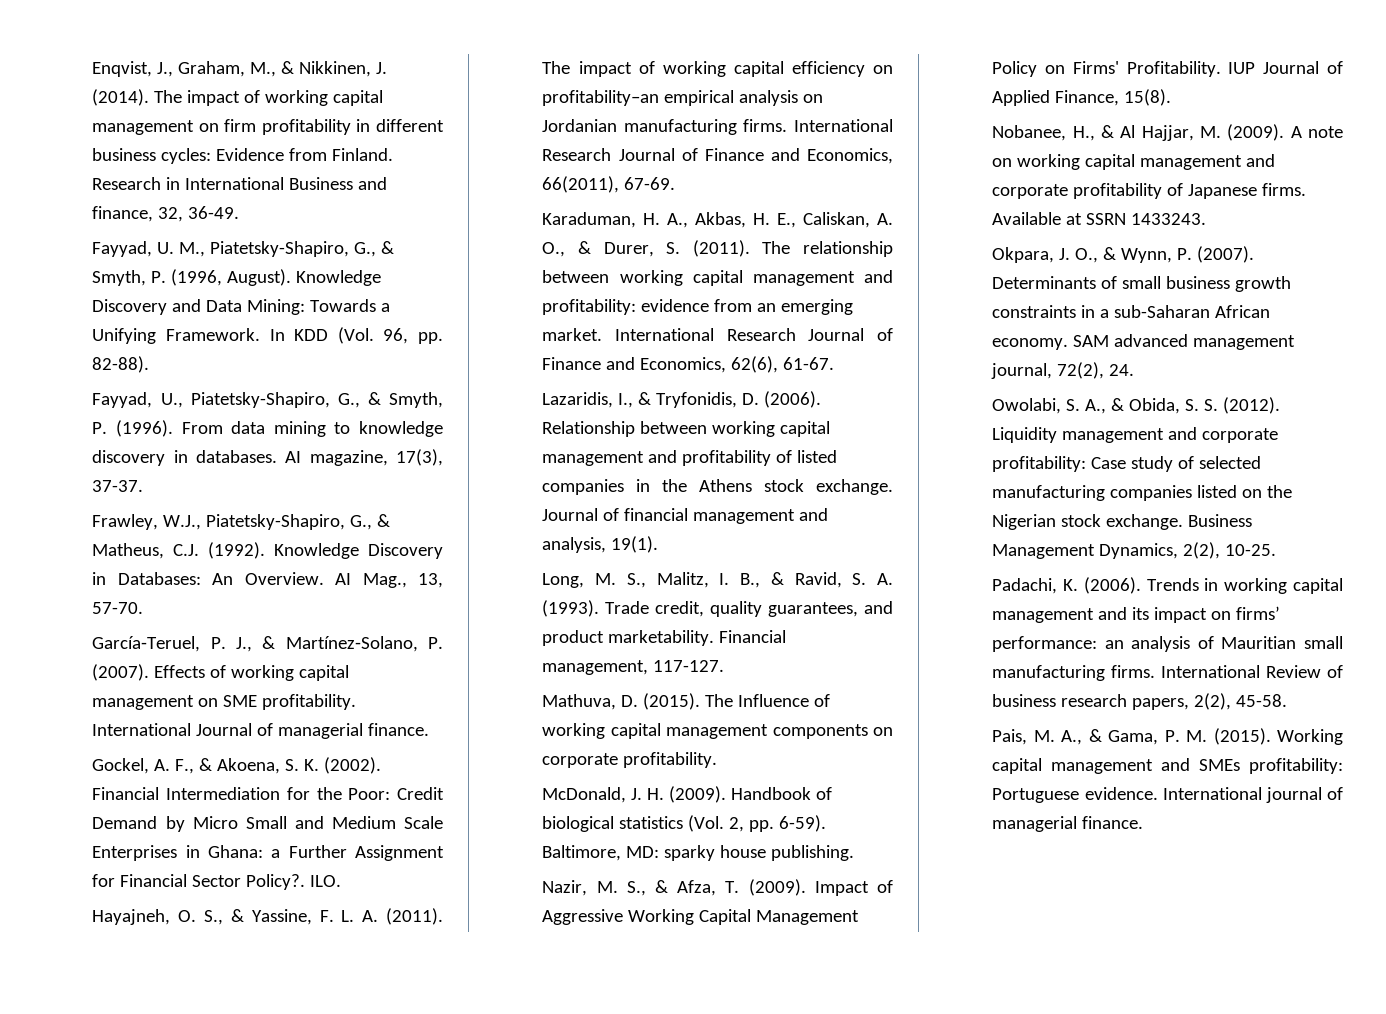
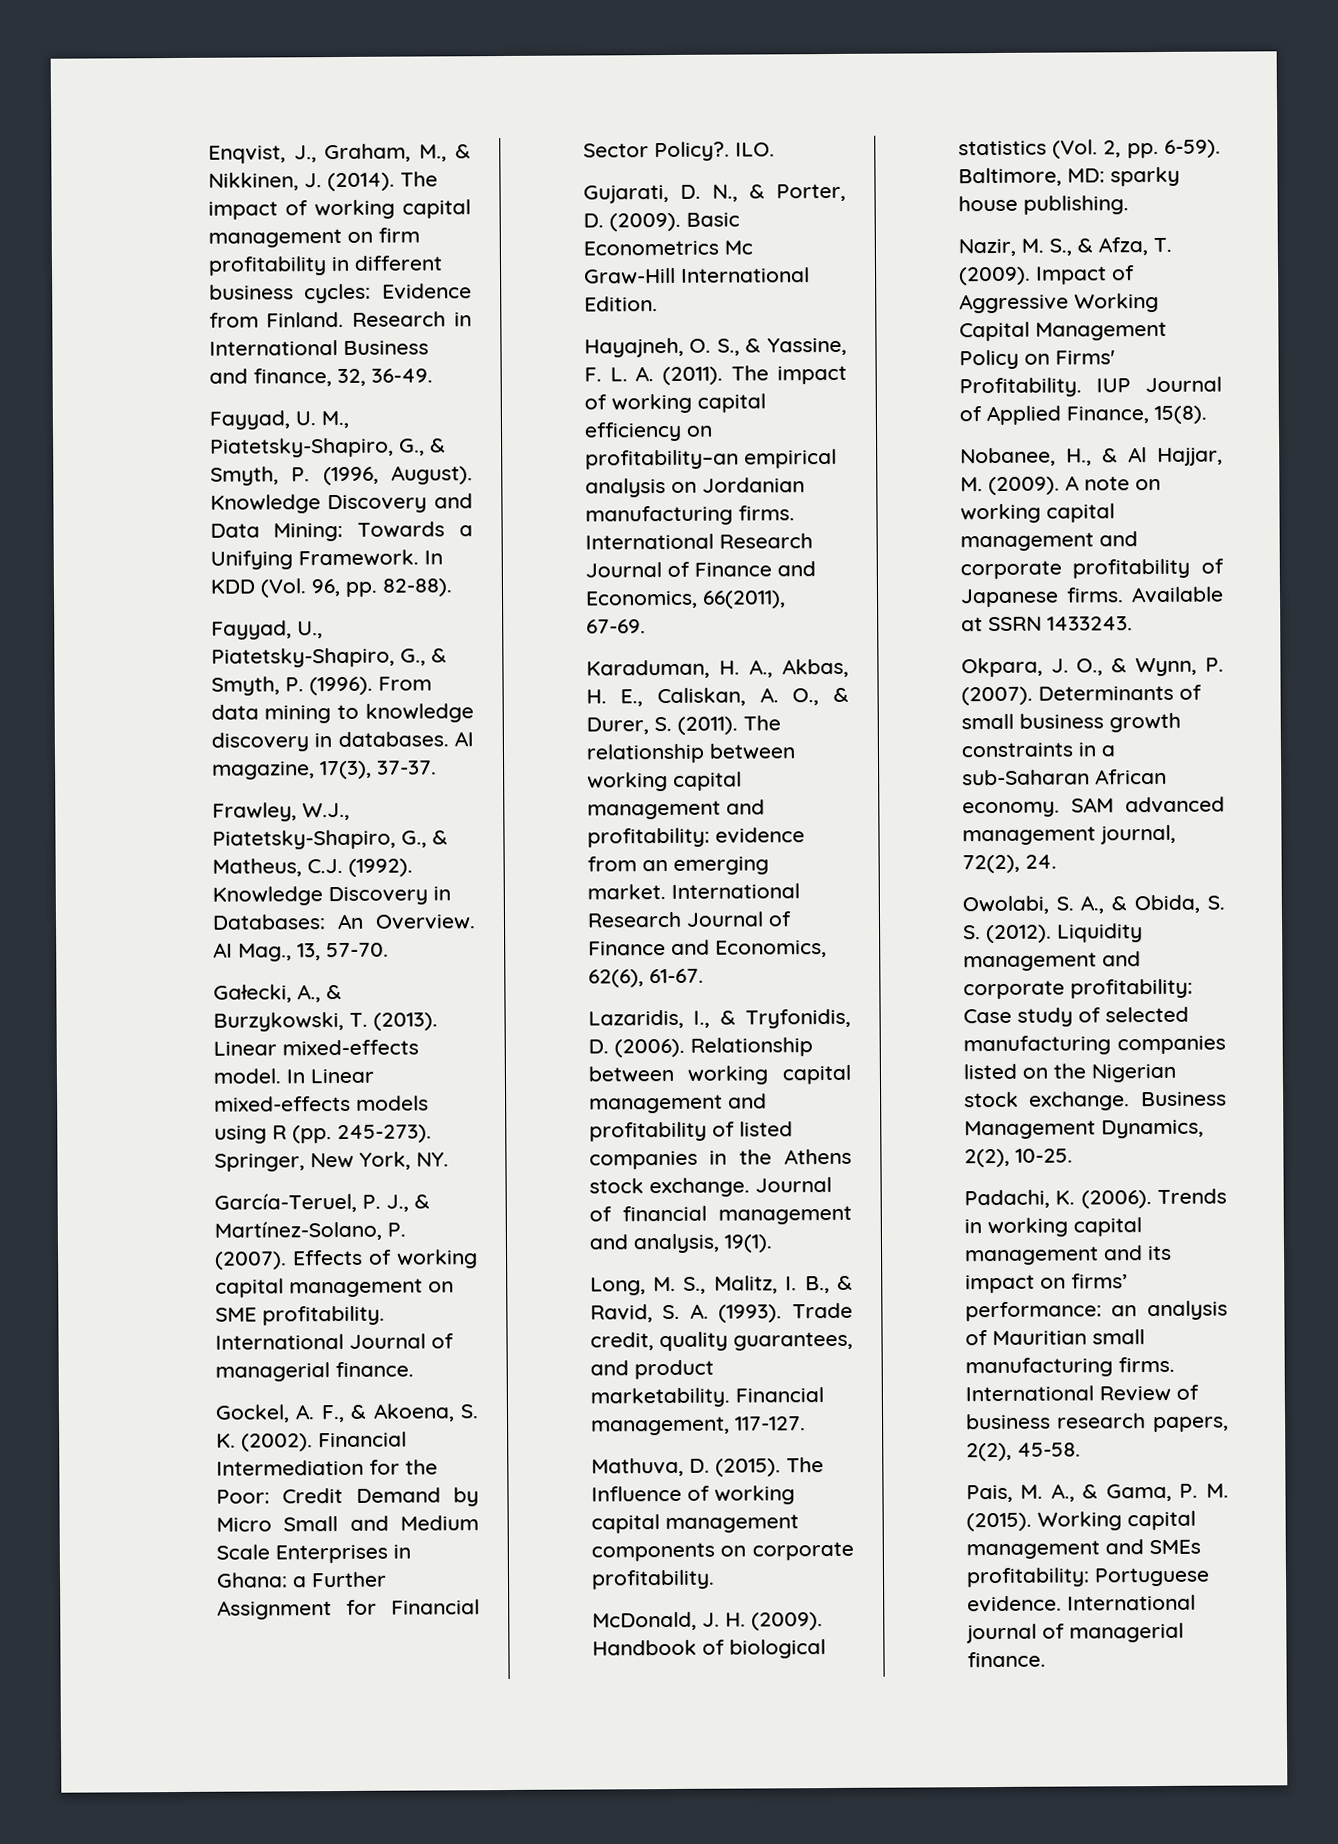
+ Gałecki, A., & Burzykowski, T. (2013). Linear mixed-effects model. In Linear mixed-effects models using R (pp. 245-273). Springer, New York, NY.
+ Gujarati, D. N., & Porter, D. (2009). Basic Econometrics Mc Graw-Hill International Edition.

